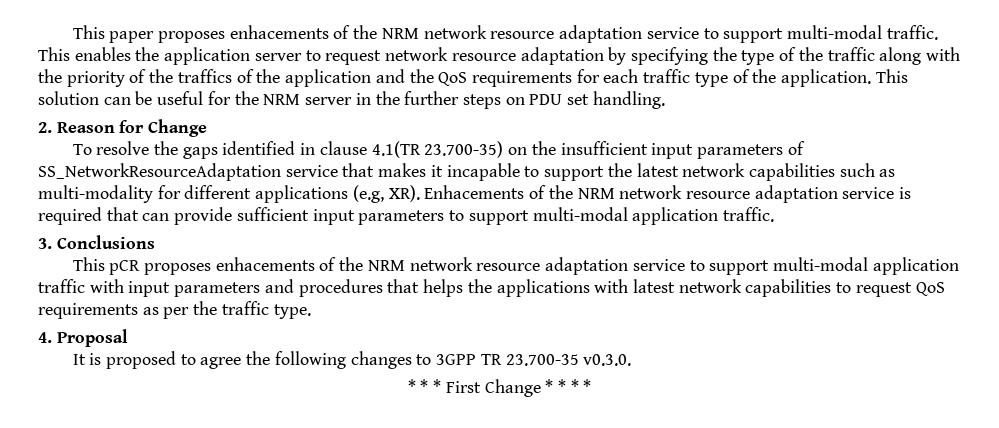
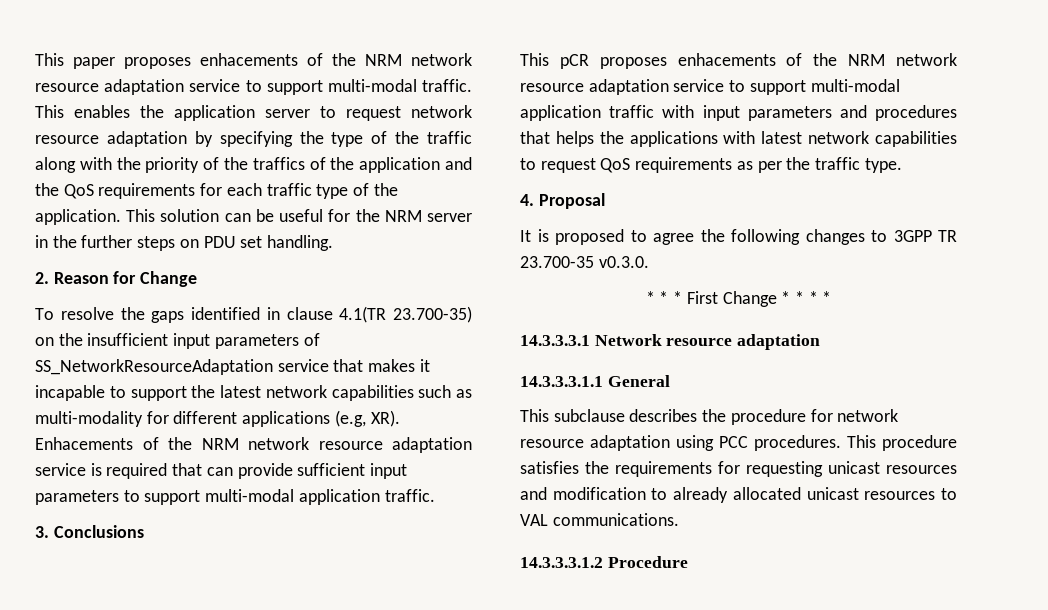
+ 14.3.3.3.1 Network resource adaptation
+ 14.3.3.3.1.1 General
+ This subclause describes the procedure for network resource adaptation using PCC procedures. This procedure satisfies the requirements for requesting unicast resources and modification to already allocated unicast resources to VAL communications.
+ 14.3.3.3.1.2 Procedure

